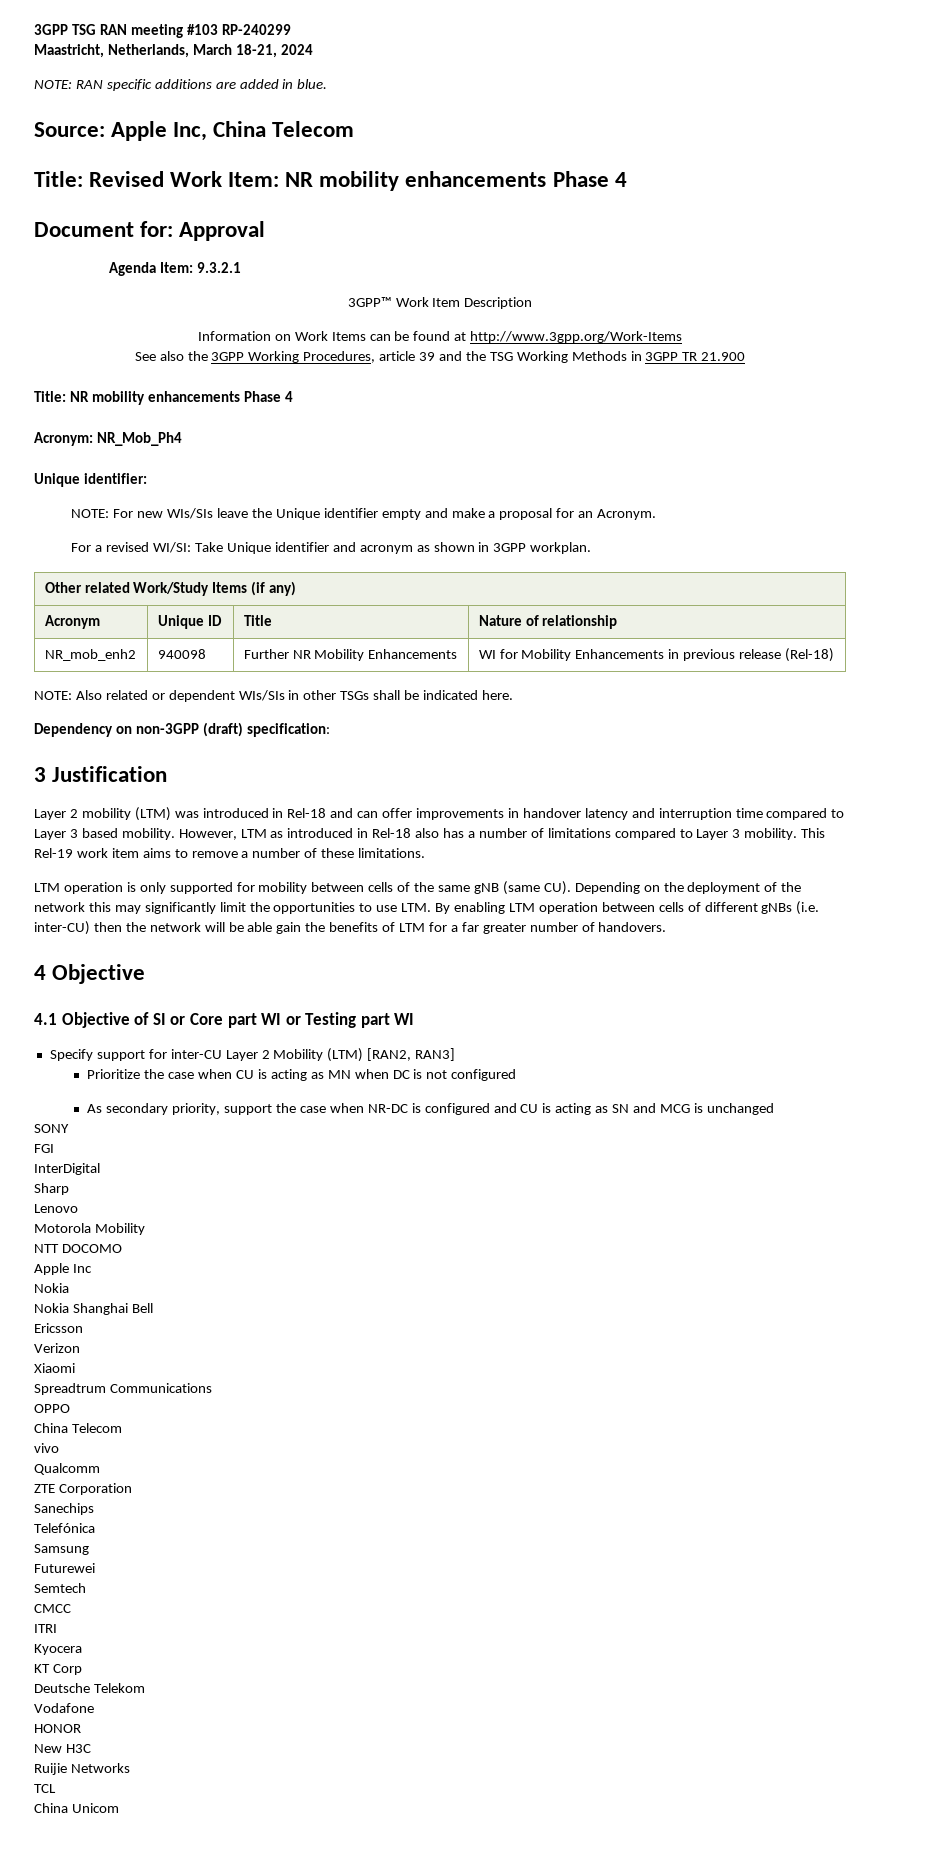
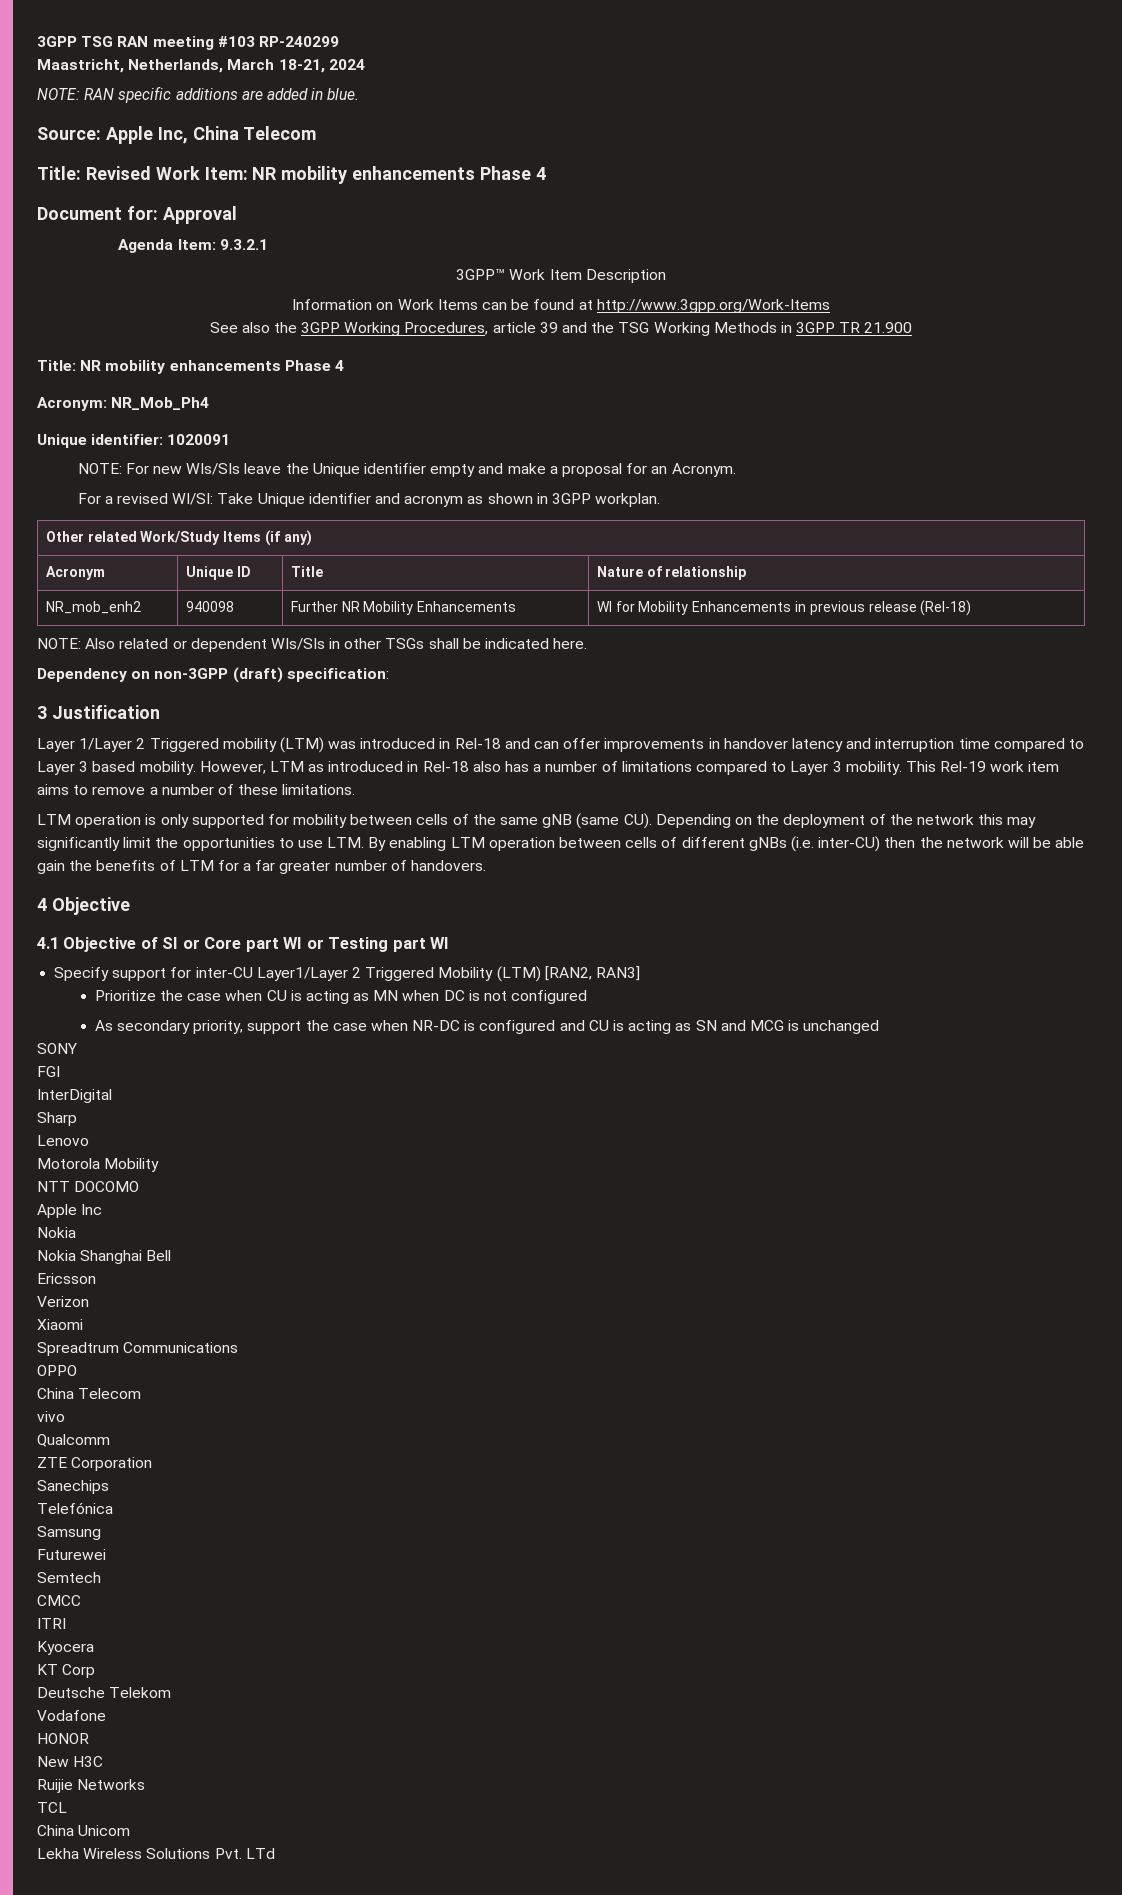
- Unique identifier:
+ Unique identifier: 1020091
- Layer 2 mobility (LTM) was introduced in Rel-18 and can offer improvements in handover latency and interruption time compared to Layer 3 based mobility.
+ Layer 1/Layer 2 Triggered mobility (LTM) was introduced in Rel-18 and can offer improvements in handover latency and interruption time compared to Layer 3 based mobility.
- Specify support for inter-CU Layer 2 Mobility (LTM) [RAN2, RAN3]
+ Specify support for inter-CU Layer1/Layer 2 Triggered Mobility (LTM) [RAN2, RAN3]
+ Lekha Wireless Solutions Pvt. LTd

